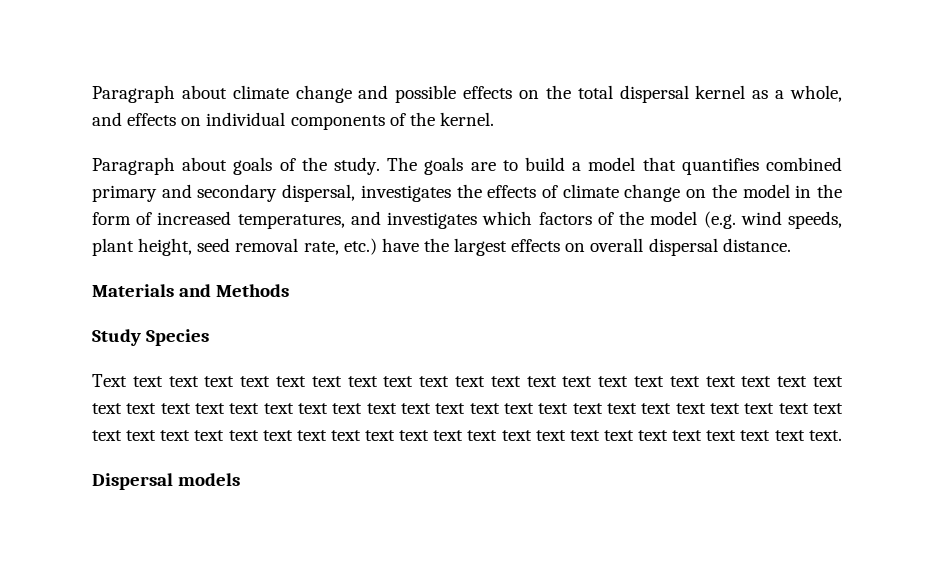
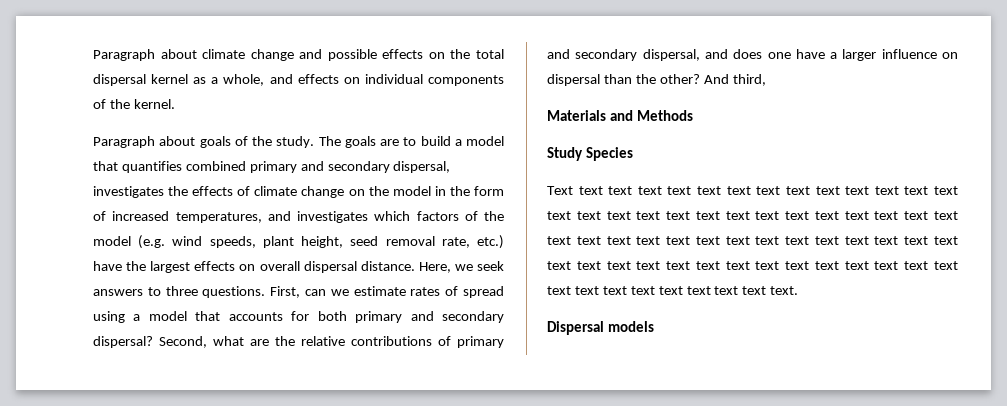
+ Here, we seek answers to three questions. First, can we estimate rates of spread using a model that accounts for both primary and secondary dispersal? Second, what are the relative contributions of primary and secondary dispersal, and does one have a larger influence on dispersal than the other? And third,

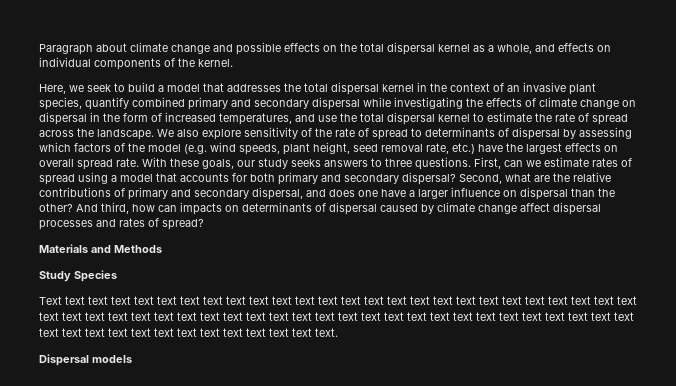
- Paragraph about goals of the study. The goals are to build a model that quantifies combined primary and secondary dispersal, investigates the effects of climate change on the model in the form of increased temperatures, and investigates which factors of the model (e.g. wind speeds, plant height, seed removal rate, etc.) have the largest effects on overall dispersal distance. Here, we seek answers to three questions.
+ Here, we seek to build a model that addresses the total dispersal kernel in the context of an invasive plant species, quantify combined primary and secondary dispersal while investigating the effects of climate change on dispersal in the form of increased temperatures, and use the total dispersal kernel to estimate the rate of spread across the landscape. We also explore sensitivity of the rate of spread to determinants of dispersal by assessing which factors of the model (e.g. wind speeds, plant height, seed removal rate, etc.) have the largest effects on overall spread rate. With these goals, our study seeks answers to three questions.
- And third,
+ And third, how can impacts on determinants of dispersal caused by climate change affect dispersal processes and rates of spread?

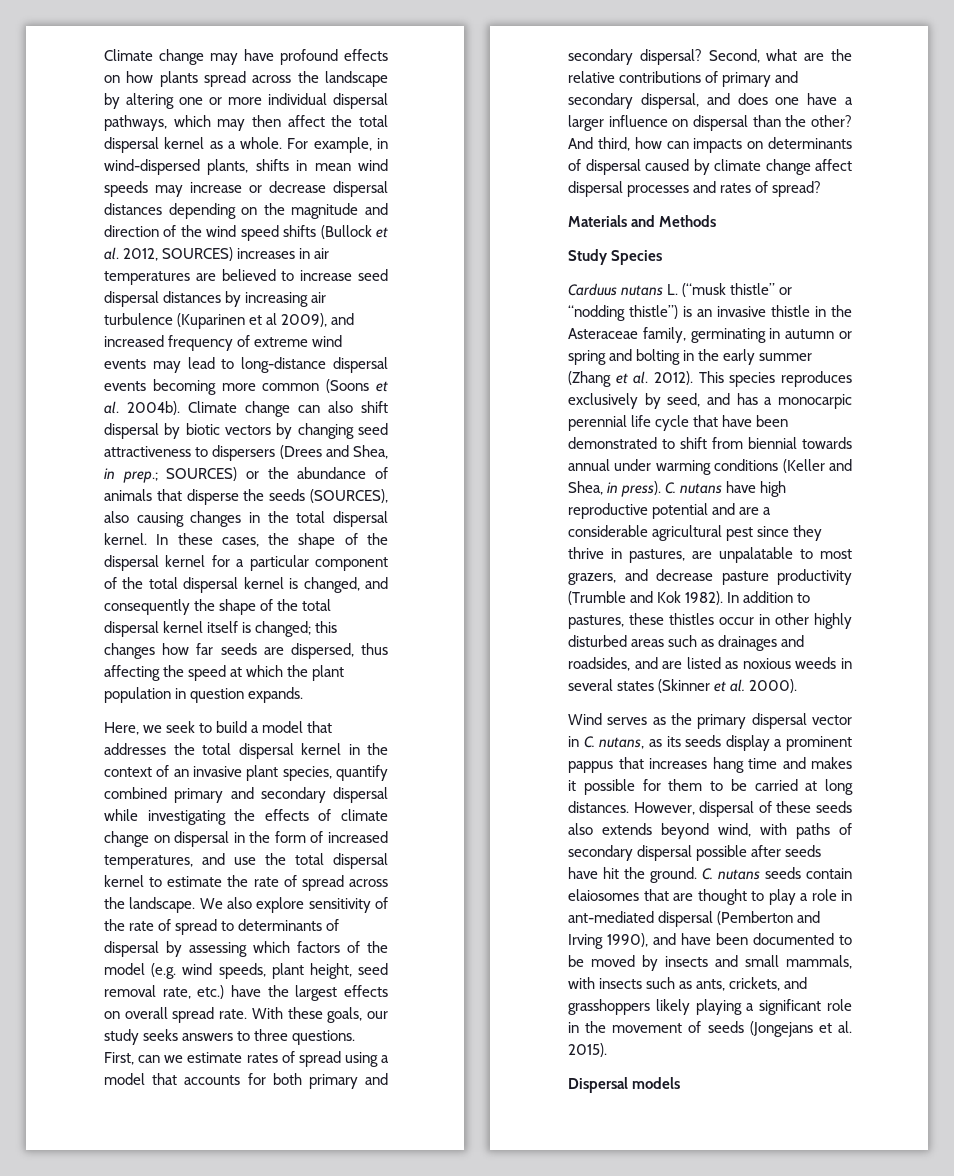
- Paragraph about climate change and possible effects on the total dispersal kernel as a whole, and effects on individual components of the kernel.
+ Climate change may have profound effects on how plants spread across the landscape by altering one or more individual dispersal pathways, which may then affect the total dispersal kernel as a whole. For example, in wind-dispersed plants, shifts in mean wind speeds may increase or decrease dispersal distances depending on the magnitude and direction of the wind speed shifts (Bullock et al. 2012, SOURCES) increases in air temperatures are believed to increase seed dispersal distances by increasing air turbulence (Kuparinen et al 2009), and increased frequency of extreme wind events may lead to long-distance dispersal events becoming more common (Soons et al. 2004b). Climate change can also shift dispersal by biotic vectors by changing seed attractiveness to dispersers (Drees and Shea, in prep.; SOURCES) or the abundance of animals that disperse the seeds (SOURCES), also causing changes in the total dispersal kernel. In these cases, the shape of the dispersal kernel for a particular component of the total dispersal kernel is changed, and consequently the shape of the total dispersal kernel itself is changed; this changes how far seeds are dispersed, thus affecting the speed at which the plant population in question expands.
- Text text text text text text text text text text text text text text text text text text text text text text text text text text text text text text text text text text text text text text text text text text text text text text text text text text text text text text text text text text text text text text text text text.
+ Carduus nutans L. (“musk thistle” or “nodding thistle”) is an invasive thistle in the Asteraceae family, germinating in autumn or spring and bolting in the early summer (Zhang et al. 2012). This species reproduces exclusively by seed, and has a monocarpic perennial life cycle that have been demonstrated to shift from biennial towards annual under warming conditions (Keller and Shea, in press). C. nutans have high reproductive potential and are a considerable agricultural pest since they thrive in pastures, are unpalatable to most grazers, and decrease pasture productivity (Trumble and Kok 1982). In addition to pastures, these thistles occur in other highly disturbed areas such as drainages and roadsides, and are listed as noxious weeds in several states (Skinner et al. 2000).
+ Wind serves as the primary dispersal vector in C. nutans, as its seeds display a prominent pappus that increases hang time and makes it possible for them to be carried at long distances. However, dispersal of these seeds also extends beyond wind, with paths of secondary dispersal possible after seeds have hit the ground. C. nutans seeds contain elaiosomes that are thought to play a role in ant-mediated dispersal (Pemberton and Irving 1990), and have been documented to be moved by insects and small mammals, with insects such as ants, crickets, and grasshoppers likely playing a significant role in the movement of seeds (Jongejans et al. 2015).

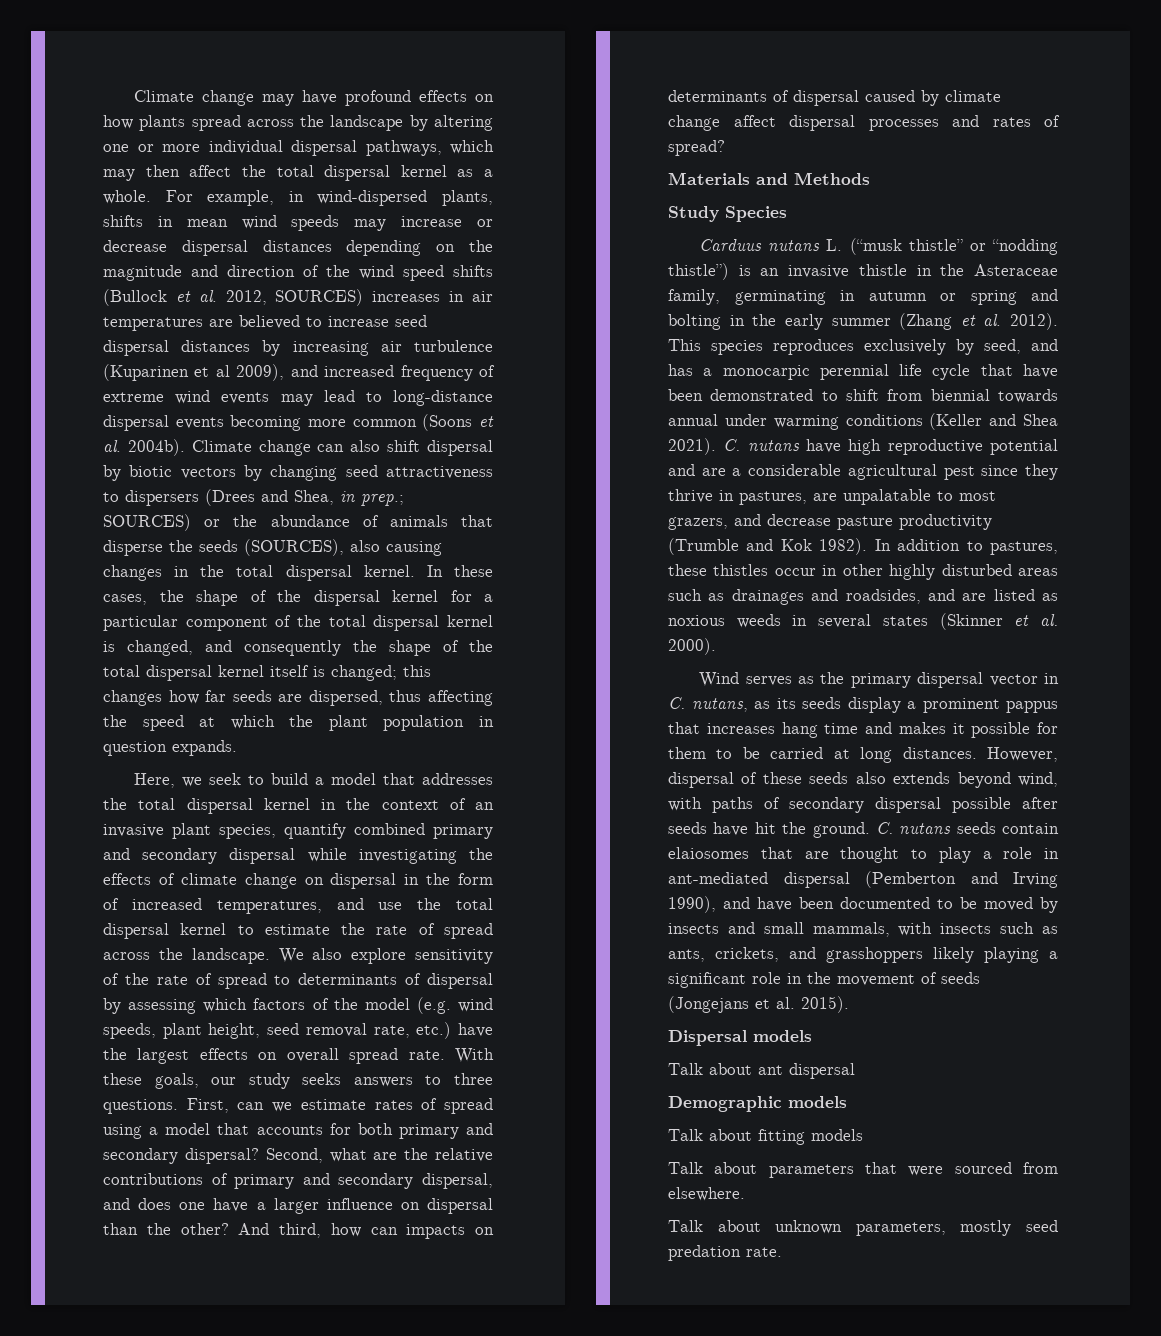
- This species reproduces exclusively by seed, and has a monocarpic perennial life cycle that have been demonstrated to shift from biennial towards annual under warming conditions (Keller and Shea, in press).
+ This species reproduces exclusively by seed, and has a monocarpic perennial life cycle that have been demonstrated to shift from biennial towards annual under warming conditions (Keller and Shea 2021).
+ Talk about ant dispersal
+ Demographic models
+ Talk about fitting models
+ Talk about parameters that were sourced from elsewhere.
+ Talk about unknown parameters, mostly seed predation rate.

